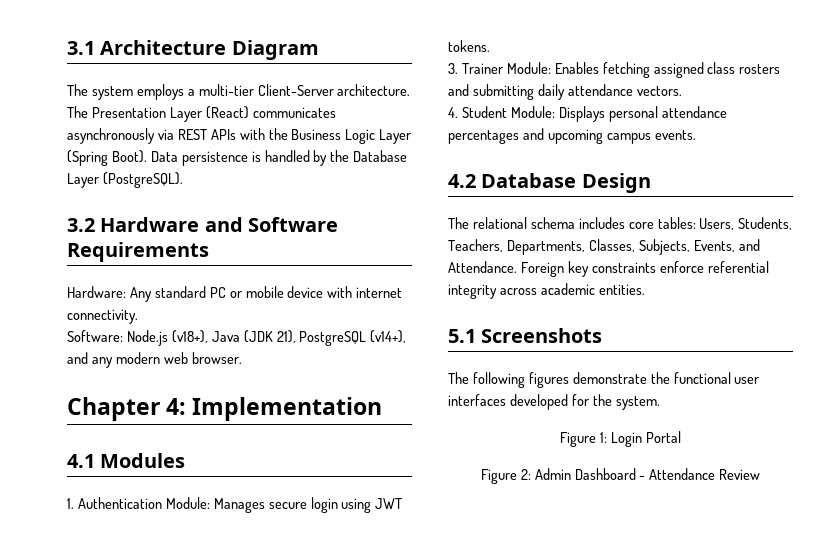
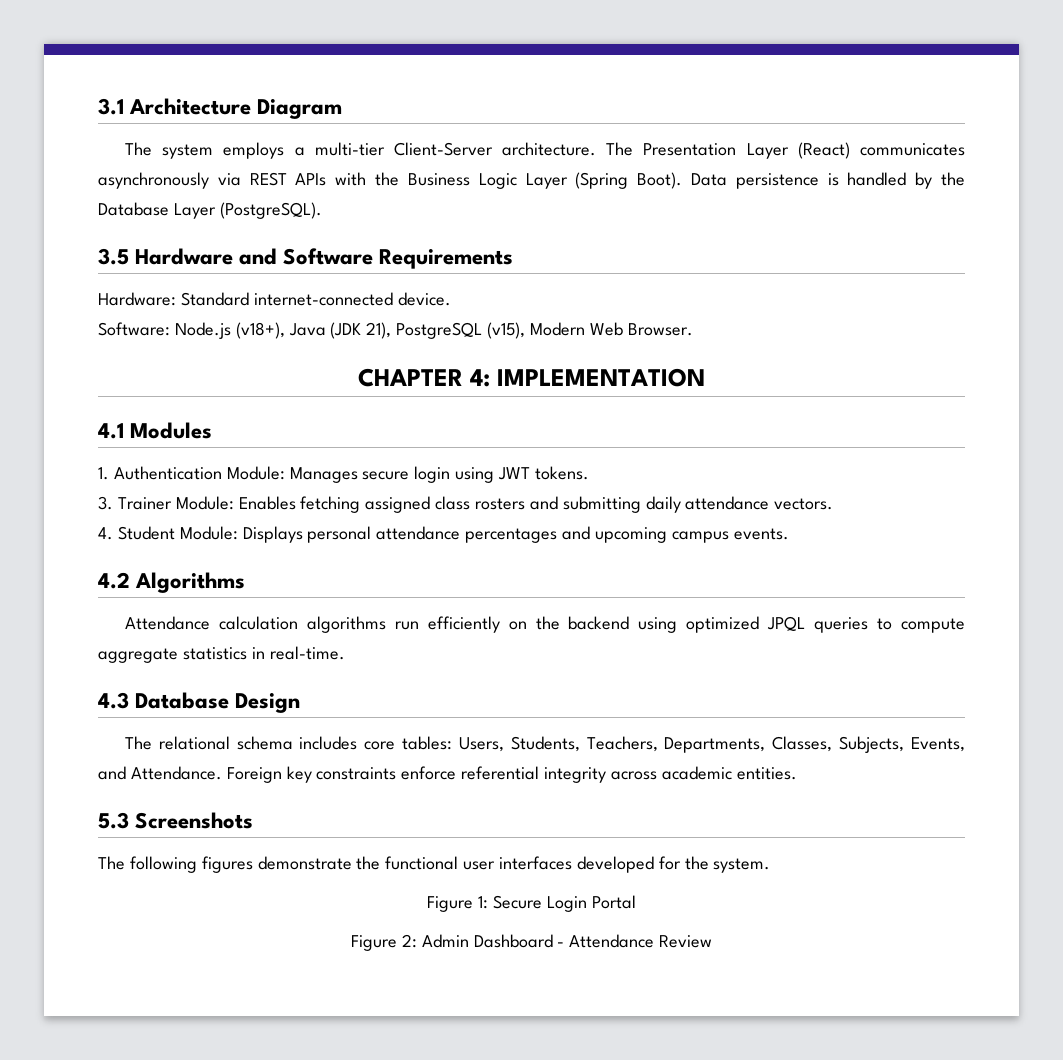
- 3.2 Hardware and Software Requirements
+ 3.5 Hardware and Software Requirements
- Hardware: Any standard PC or mobile device with internet connectivity.
+ Hardware: Standard internet-connected device.
- Software: Node.js (v18+), Java (JDK 21), PostgreSQL (v14+), and any modern web browser.
- Chapter 4: Implementation
+ Software: Node.js (v18+), Java (JDK 21), PostgreSQL (v15), Modern Web Browser.
+ CHAPTER 4: IMPLEMENTATION
- 4.2 Database Design
+ 4.2 Algorithms
+ Attendance calculation algorithms run efficiently on the backend using optimized JPQL queries to compute aggregate statistics in real-time.
+ 4.3 Database Design
- 5.1 Screenshots
+ 5.3 Screenshots
- Figure 1: Login Portal
+ Figure 1: Secure Login Portal

